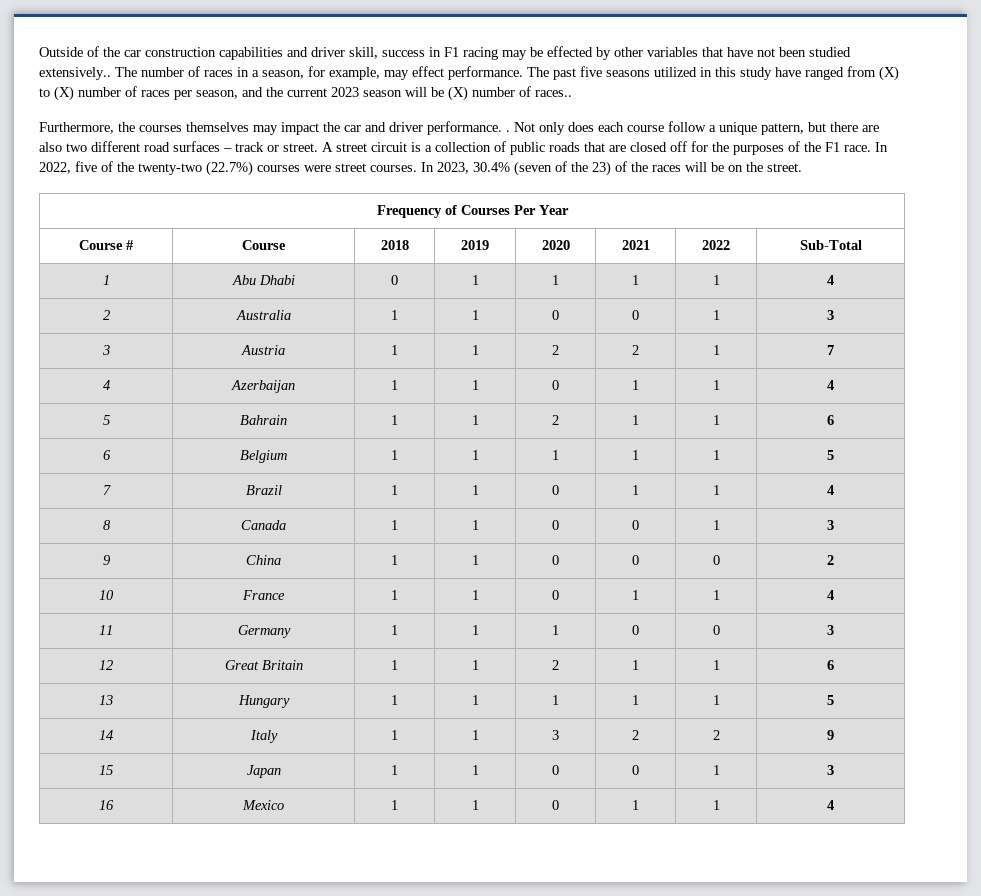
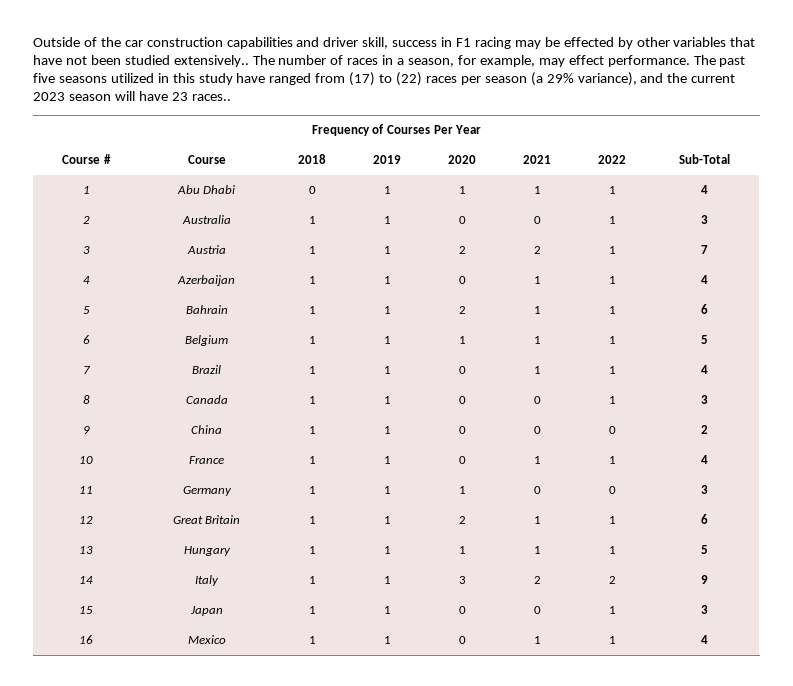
- The past five seasons utilized in this study have ranged from (X) to (X) number of races per season, and the current 2023 season will be (X) number of races..
- Furthermore, the courses themselves may impact the car and driver performance. . Not only does each course follow a unique pattern, but there are also two different road surfaces – track or street. A street circuit is a collection of public roads that are closed off for the purposes of the F1 race. In 2022, five of the twenty-two (22.7%) courses were street courses. In 2023, 30.4% (seven of the 23) of the races will be on the street.
+ The past five seasons utilized in this study have ranged from (17) to (22) races per season (a 29% variance), and the current 2023 season will have 23 races..

